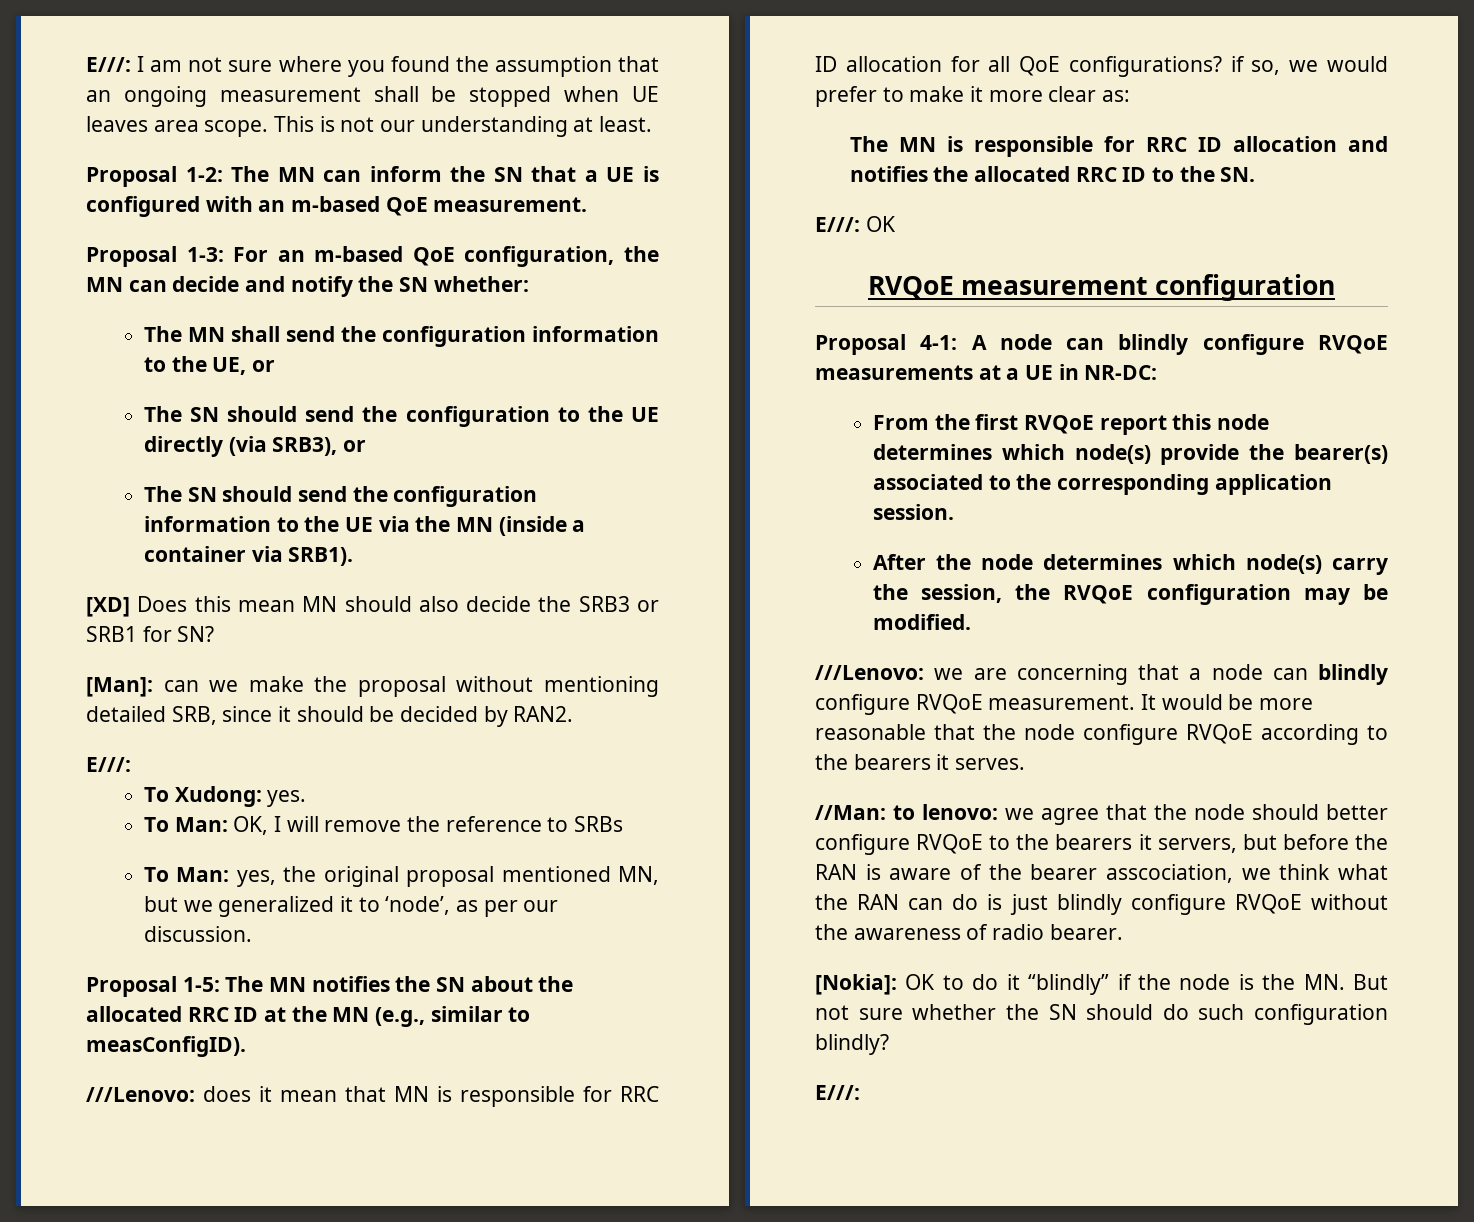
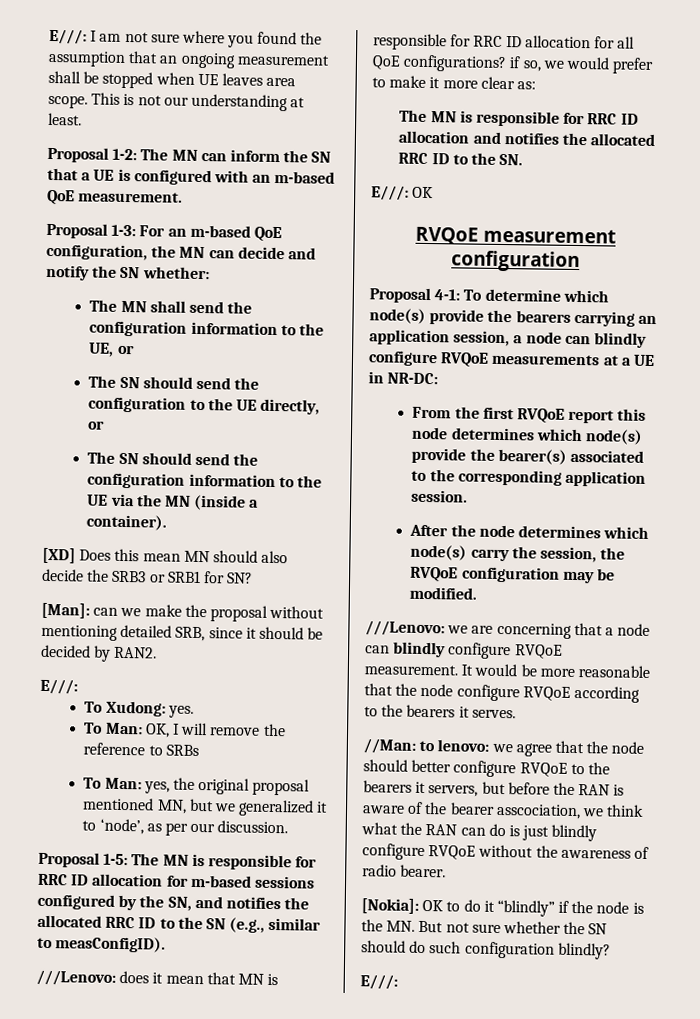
- The SN should send the configuration to the UE directly (via SRB3), or
+ The SN should send the configuration to the UE directly, or
- The SN should send the configuration information to the UE via the MN (inside a container via SRB1).
+ The SN should send the configuration information to the UE via the MN (inside a container).
- Proposal 1-5: The MN notifies the SN about the allocated RRC ID at the MN (e.g., similar to measConfigID).
+ Proposal 1-5: The MN is responsible for RRC ID allocation for m-based sessions configured by the SN, and notifies the allocated RRC ID to the SN (e.g., similar to measConfigID).
- Proposal 4-1: A node can blindly configure RVQoE measurements at a UE in NR-DC:
+ Proposal 4-1: To determine which node(s) provide the bearers carrying an application session, a node can blindly configure RVQoE measurements at a UE in NR-DC:

